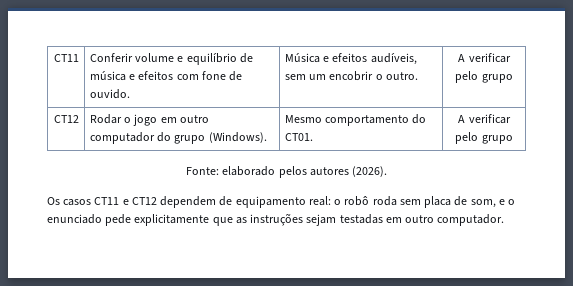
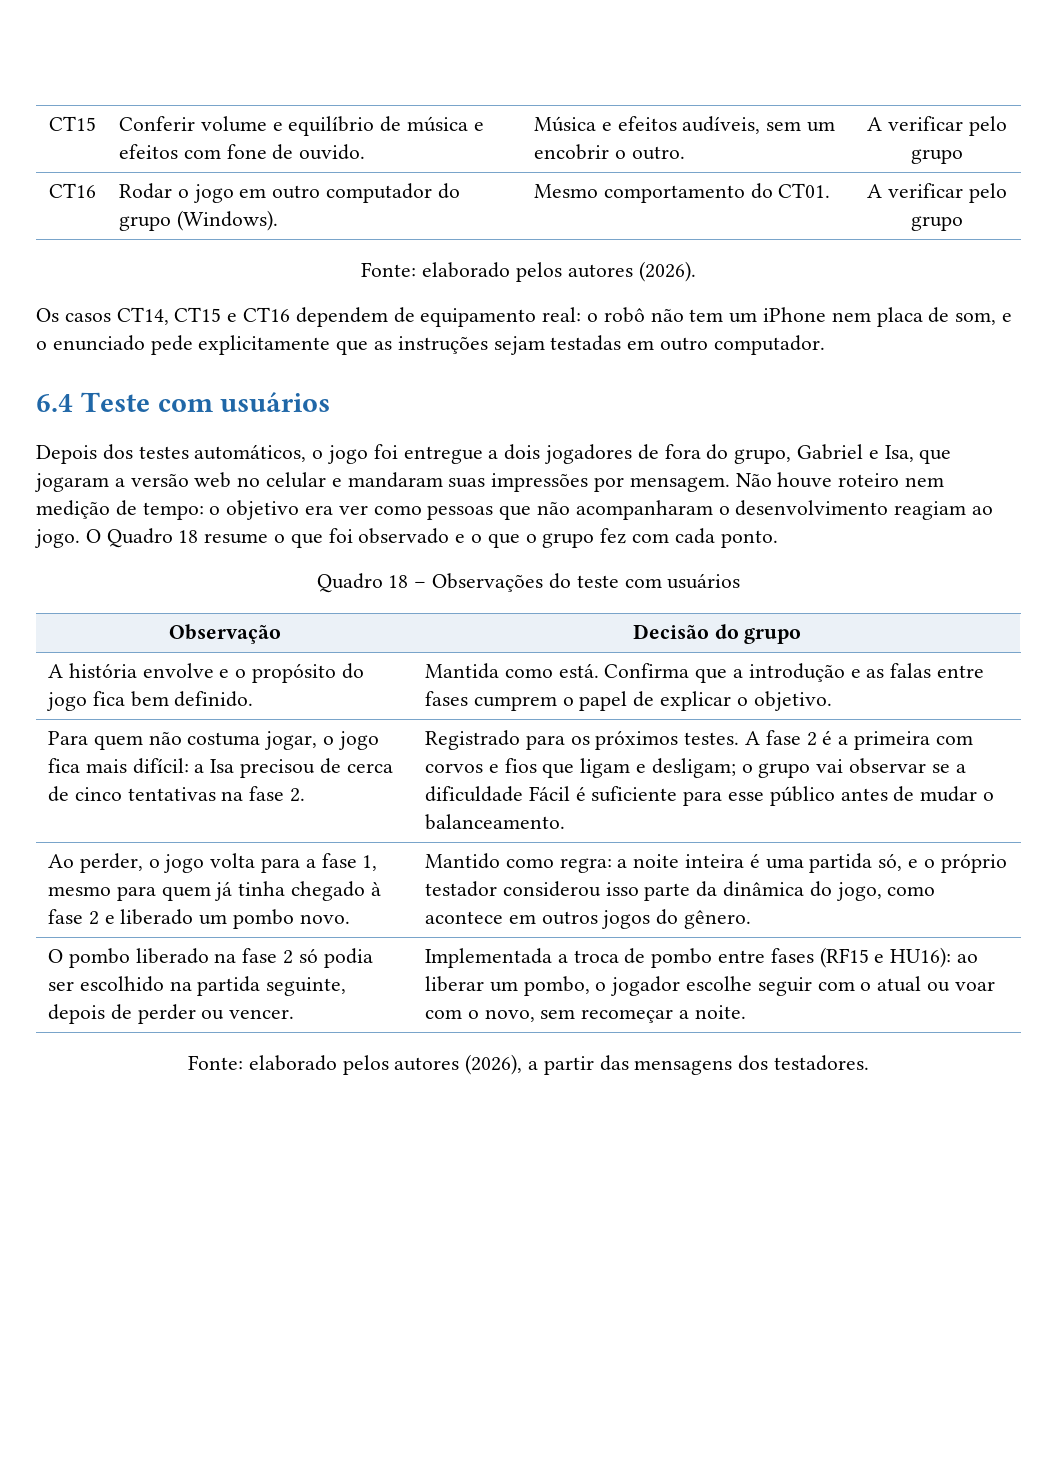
- CT11 | Conferir volume e equilíbrio de música e efeitos com fone de ouvido. | Música e efeitos audíveis, sem um encobrir o outro. | A verificar pelo grupo
+ CT15 | Conferir volume e equilíbrio de música e efeitos com fone de ouvido. | Música e efeitos audíveis, sem um encobrir o outro. | A verificar pelo grupo
- CT12 | Rodar o jogo em outro computador do grupo (Windows). | Mesmo comportamento do CT01. | A verificar pelo grupo
+ CT16 | Rodar o jogo em outro computador do grupo (Windows). | Mesmo comportamento do CT01. | A verificar pelo grupo
- Os casos CT11 e CT12 dependem de equipamento real: o robô roda sem placa de som, e o enunciado pede explicitamente que as instruções sejam testadas em outro computador.
+ Os casos CT14, CT15 e CT16 dependem de equipamento real: o robô não tem um iPhone nem placa de som, e o enunciado pede explicitamente que as instruções sejam testadas em outro computador.
+ 6.4 Teste com usuários
+ Depois dos testes automáticos, o jogo foi entregue a dois jogadores de fora do grupo, Gabriel e Isa, que jogaram a versão web no celular e mandaram suas impressões por mensagem. Não houve roteiro nem medição de tempo: o objetivo era ver como pessoas que não acompanharam o desenvolvimento reagiam ao jogo. O Quadro 18 resume o que foi observado e o que o grupo fez com cada ponto.
+ Quadro 18 – Observações do teste com usuários
+ Observação | Decisão do grupo
+ A história envolve e o propósito do jogo fica bem definido. | Mantida como está. Confirma que a introdução e as falas entre fases cumprem o papel de explicar o objetivo.
+ Para quem não costuma jogar, o jogo fica mais difícil: a Isa precisou de cerca de cinco tentativas na fase 2. | Registrado para os próximos testes. A fase 2 é a primeira com corvos e fios que ligam e desligam; o grupo vai observar se a dificuldade Fácil é suficiente para esse público antes de mudar o balanceamento.
+ Ao perder, o jogo volta para a fase 1, mesmo para quem já tinha chegado à fase 2 e liberado um pombo novo. | Mantido como regra: a noite inteira é uma partida só, e o próprio testador considerou isso parte da dinâmica do jogo, como acontece em outros jogos do gênero.
+ O pombo liberado na fase 2 só podia ser escolhido na partida seguinte, depois de perder ou vencer. | Implementada a troca de pombo entre fases (RF15 e HU16): ao liberar um pombo, o jogador escolhe seguir com o atual ou voar com o novo, sem recomeçar a noite.
+ Fonte: elaborado pelos autores (2026), a partir das mensagens dos testadores.

